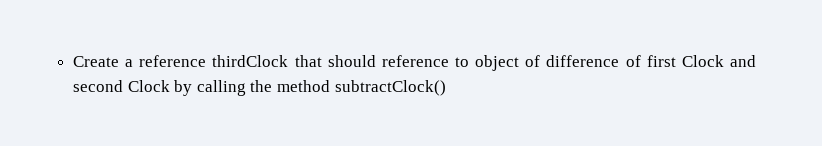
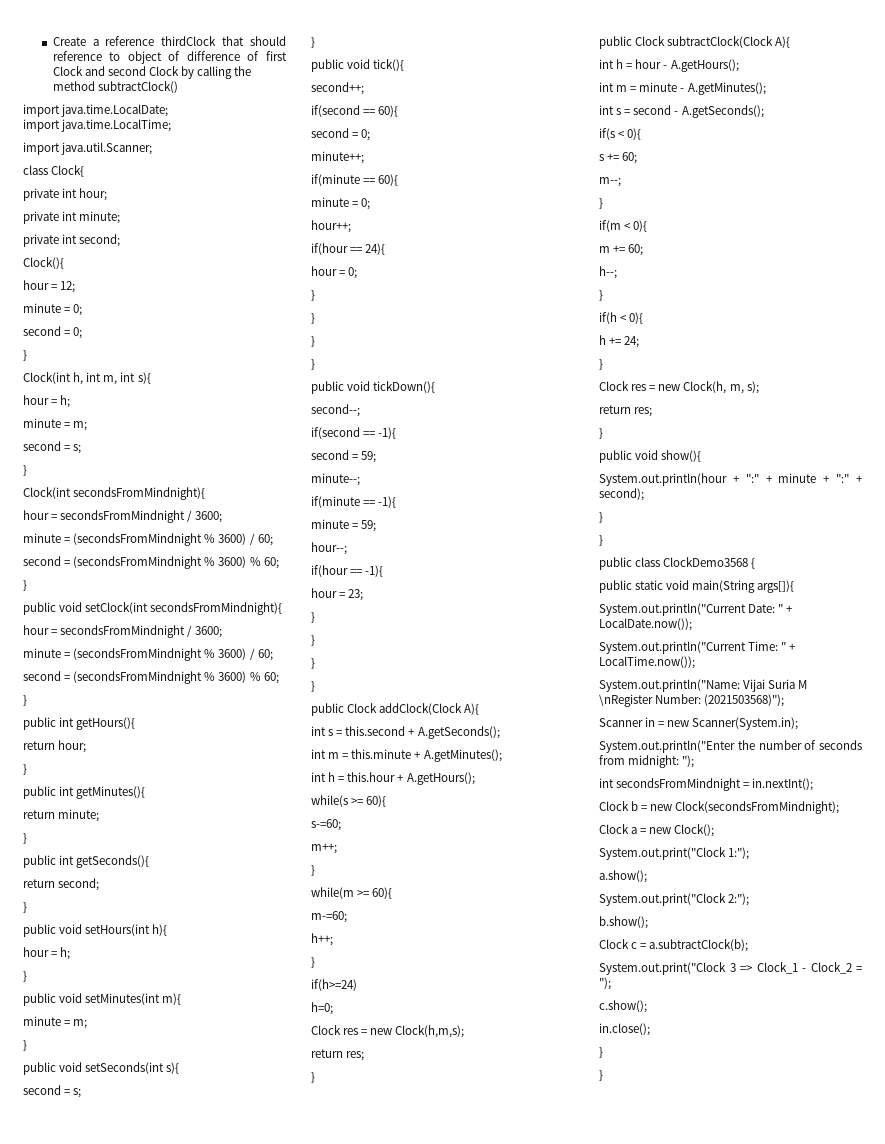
+ import java.time.LocalDate;
+ import java.time.LocalTime;
+ import java.util.Scanner;
+ class Clock{
+ private int hour;
+ private int minute;
+ private int second;
+ Clock(){
+ hour = 12;
+ minute = 0;
+ second = 0;
+ }
+ Clock(int h, int m, int s){
+ hour = h;
+ minute = m;
+ second = s;
+ }
+ Clock(int secondsFromMindnight){
+ hour = secondsFromMindnight / 3600;
+ minute = (secondsFromMindnight % 3600) / 60;
+ second = (secondsFromMindnight % 3600) % 60;
+ }
+ public void setClock(int secondsFromMindnight){
+ hour = secondsFromMindnight / 3600;
+ minute = (secondsFromMindnight % 3600) / 60;
+ second = (secondsFromMindnight % 3600) % 60;
+ }
+ public int getHours(){
+ return hour;
+ }
+ public int getMinutes(){
+ return minute;
+ }
+ public int getSeconds(){
+ return second;
+ }
+ public void setHours(int h){
+ hour = h;
+ }
+ public void setMinutes(int m){
+ minute = m;
+ }
+ public void setSeconds(int s){
+ second = s;
+ }
+ public void tick(){
+ second++;
+ if(second == 60){
+ second = 0;
+ minute++;
+ if(minute == 60){
+ minute = 0;
+ hour++;
+ if(hour == 24){
+ hour = 0;
+ }
+ }
+ }
+ }
+ public void tickDown(){
+ second--;
+ if(second == -1){
+ second = 59;
+ minute--;
+ if(minute == -1){
+ minute = 59;
+ hour--;
+ if(hour == -1){
+ hour = 23;
+ }
+ }
+ }
+ }
+ public Clock addClock(Clock A){
+ int s = this.second + A.getSeconds();
+ int m = this.minute + A.getMinutes();
+ int h = this.hour + A.getHours();
+ while(s >= 60){
+ s-=60;
+ m++;
+ }
+ while(m >= 60){
+ m-=60;
+ h++;
+ }
+ if(h>=24)
+ h=0;
+ Clock res = new Clock(h,m,s);
+ return res;
+ }
+ public Clock subtractClock(Clock A){
+ int h = hour - A.getHours();
+ int m = minute - A.getMinutes();
+ int s = second - A.getSeconds();
+ if(s < 0){
+ s += 60;
+ m--;
+ }
+ if(m < 0){
+ m += 60;
+ h--;
+ }
+ if(h < 0){
+ h += 24;
+ }
+ Clock res = new Clock(h, m, s);
+ return res;
+ }
+ public void show(){
+ System.out.println(hour + ":" + minute + ":" + second);
+ }
+ }
+ public class ClockDemo3568 {
+ public static void main(String args[]){
+ System.out.println("Current Date: " + LocalDate.now());
+ System.out.println("Current Time: " + LocalTime.now());
+ System.out.println("Name: Vijai Suria M \nRegister Number: (2021503568)");
+ Scanner in = new Scanner(System.in);
+ System.out.println("Enter the number of seconds from midnight: ");
+ int secondsFromMindnight = in.nextInt();
+ Clock b = new Clock(secondsFromMindnight);
+ Clock a = new Clock();
+ System.out.print("Clock 1:");
+ a.show();
+ System.out.print("Clock 2:");
+ b.show();
+ Clock c = a.subtractClock(b);
+ System.out.print("Clock 3 => Clock_1 - Clock_2 = ");
+ c.show();
+ in.close();
+ }
+ }

